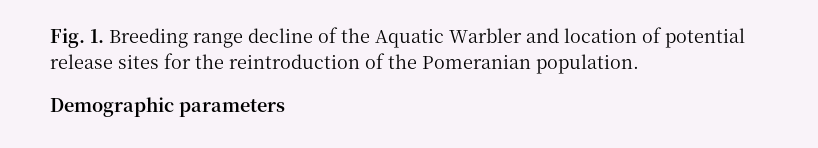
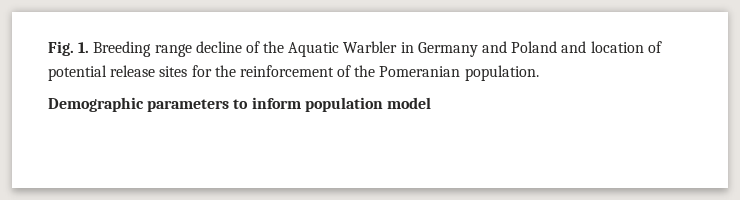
- Fig. 1. Breeding range decline of the Aquatic Warbler and location of potential release sites for the reintroduction of the Pomeranian population.
+ Fig. 1. Breeding range decline of the Aquatic Warbler in Germany and Poland and location of potential release sites for the reinforcement of the Pomeranian population.
- Demographic parameters
+ Demographic parameters to inform population model

